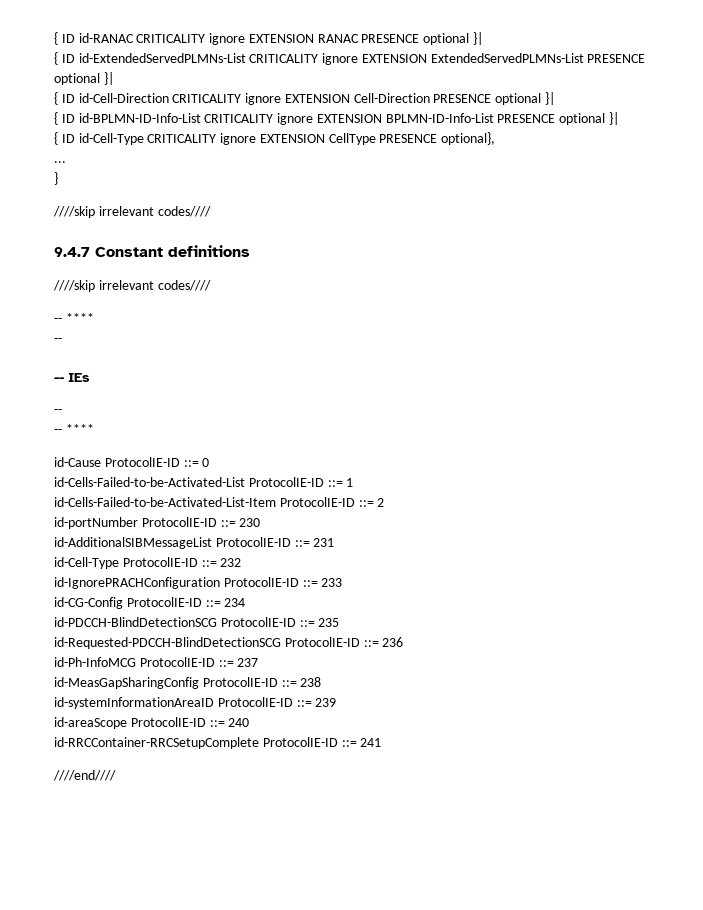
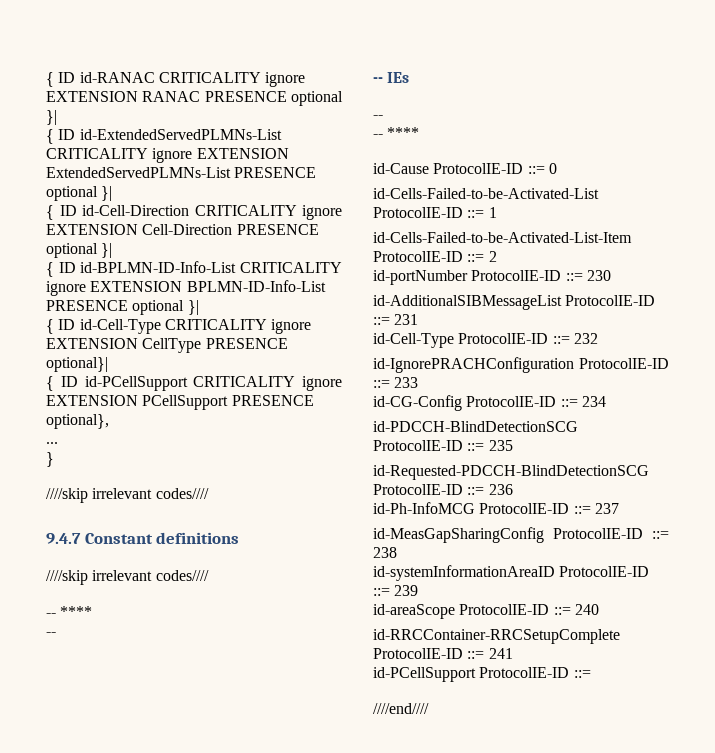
- { ID id-Cell-Type CRITICALITY ignore EXTENSION CellType PRESENCE optional},
+ { ID id-Cell-Type CRITICALITY ignore EXTENSION CellType PRESENCE optional}|
+ { ID id-PCellSupport CRITICALITY ignore EXTENSION PCellSupport PRESENCE optional},
+ id-PCellSupport ProtocolIE-ID ::=

